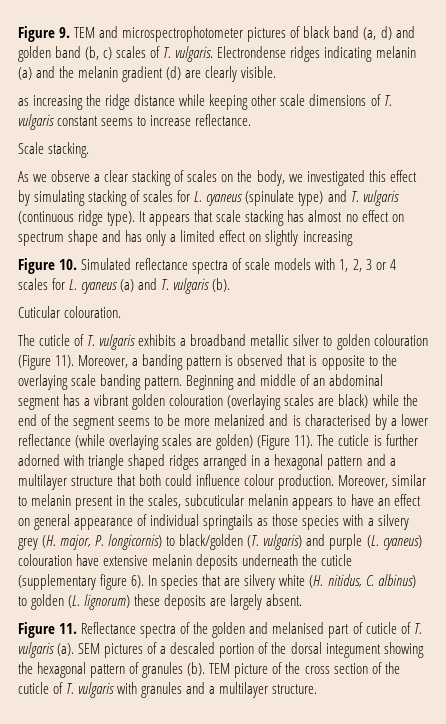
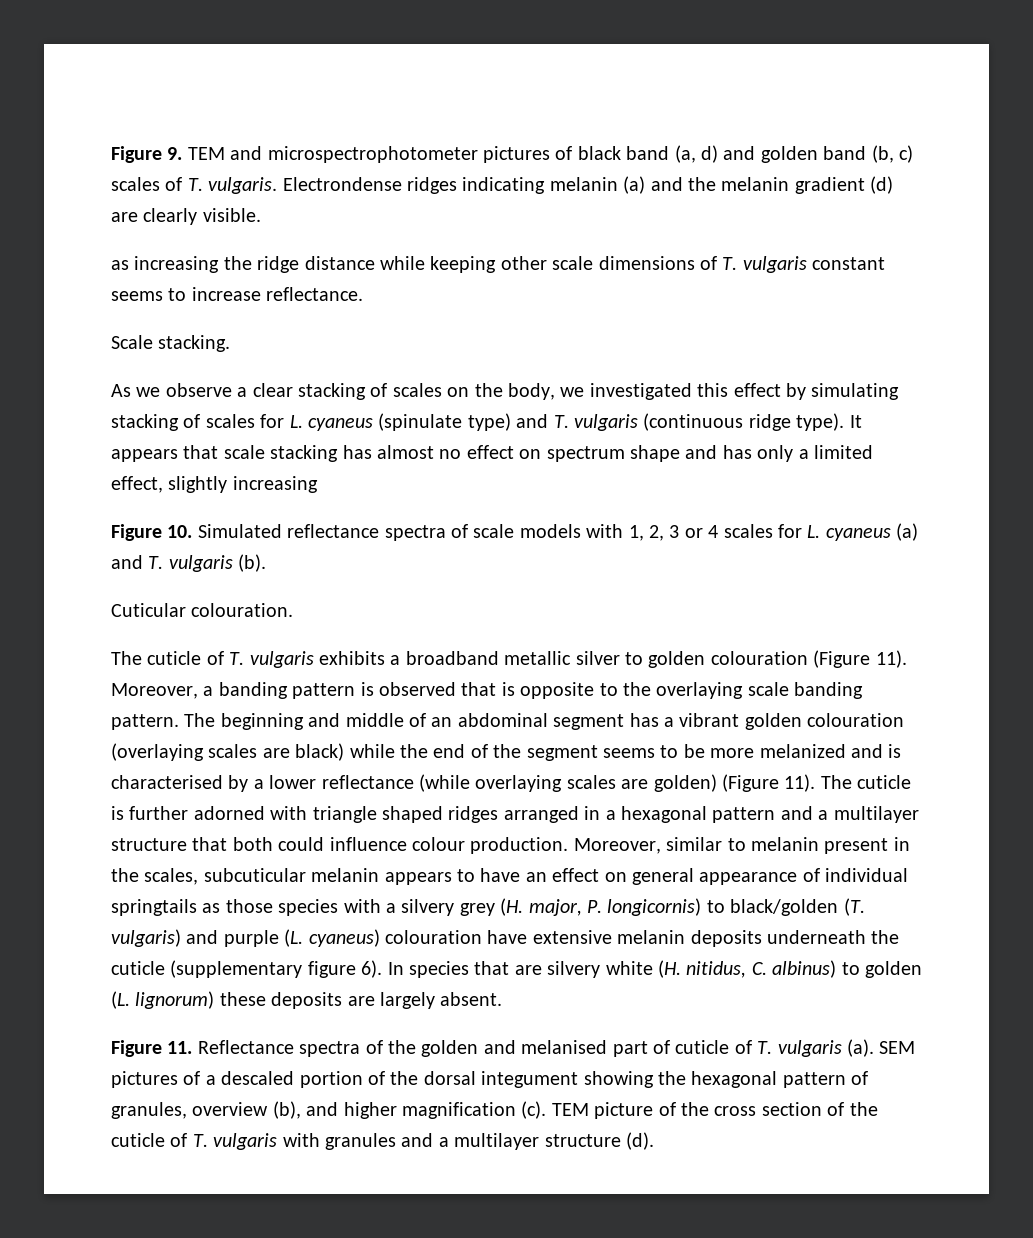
- It appears that scale stacking has almost no effect on spectrum shape and has only a limited effect on slightly increasing
+ It appears that scale stacking has almost no effect on spectrum shape and has only a limited effect, slightly increasing
- Beginning and middle of an abdominal segment has a vibrant golden colouration (overlaying scales are black) while the end of the segment seems to be more melanized and is characterised by a lower reflectance (while overlaying scales are golden) (Figure 11).
+ The beginning and middle of an abdominal segment has a vibrant golden colouration (overlaying scales are black) while the end of the segment seems to be more melanized and is characterised by a lower reflectance (while overlaying scales are golden) (Figure 11).
- SEM pictures of a descaled portion of the dorsal integument showing the hexagonal pattern of granules (b).
+ SEM pictures of a descaled portion of the dorsal integument showing the hexagonal pattern of granules, overview (b), and higher magnification (c).
- TEM picture of the cross section of the cuticle of T. vulgaris with granules and a multilayer structure.
+ TEM picture of the cross section of the cuticle of T. vulgaris with granules and a multilayer structure (d).

